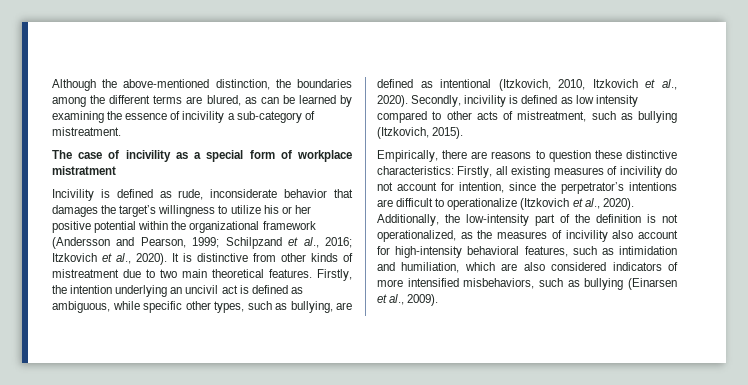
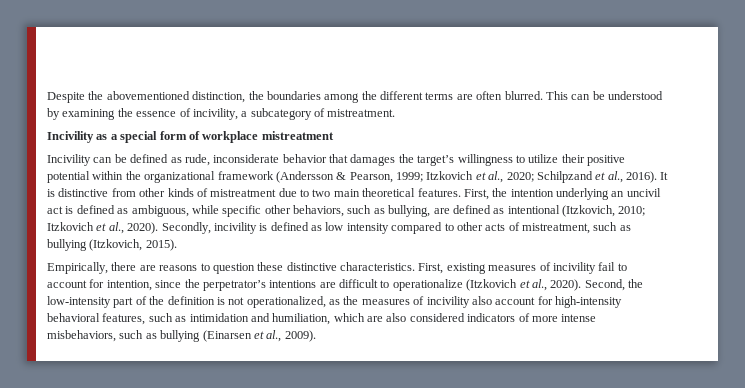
- Although the above-mentioned distinction, the boundaries among the different terms are blured, as can be learned by examining the essence of incivility a sub-category of mistreatment.
+ Despite the abovementioned distinction, the boundaries among the different terms are often blurred. This can be understood by examining the essence of incivility, a subcategory of mistreatment.
- The case of incivility as a special form of workplace mistratment
- Incivility is defined as rude, inconsiderate behavior that damages the target’s willingness to utilize his or her positive potential within the organizational framework (Andersson and Pearson, 1999; Schilpzand et al., 2016; Itzkovich et al., 2020).
+ Incivility as a special form of workplace mistreatment
+ Incivility can be defined as rude, inconsiderate behavior that damages the target’s willingness to utilize their positive potential within the organizational framework (Andersson & Pearson, 1999; Itzkovich et al., 2020; Schilpzand et al., 2016).
- Firstly, the intention underlying an uncivil act is defined as ambiguous, while specific other types, such as bullying, are defined as intentional (Itzkovich, 2010, Itzkovich et al., 2020).
+ First, the intention underlying an uncivil act is defined as ambiguous, while specific other behaviors, such as bullying, are defined as intentional (Itzkovich, 2010; Itzkovich et al., 2020).
- Empirically, there are reasons to question these distinctive characteristics: Firstly, all existing measures of incivility do not account for intention, since the perpetrator’s intentions are difficult to operationalize (Itzkovich et al., 2020).
+ Empirically, there are reasons to question these distinctive characteristics. First, existing measures of incivility fail to account for intention, since the perpetrator’s intentions are difficult to operationalize (Itzkovich et al., 2020).
- Additionally, the low-intensity part of the definition is not operationalized, as the measures of incivility also account for high-intensity behavioral features, such as intimidation and humiliation, which are also considered indicators of more intensified misbehaviors, such as bullying (Einarsen et al., 2009).
+ Second, the low-intensity part of the definition is not operationalized, as the measures of incivility also account for high-intensity behavioral features, such as intimidation and humiliation, which are also considered indicators of more intense misbehaviors, such as bullying (Einarsen et al., 2009).

